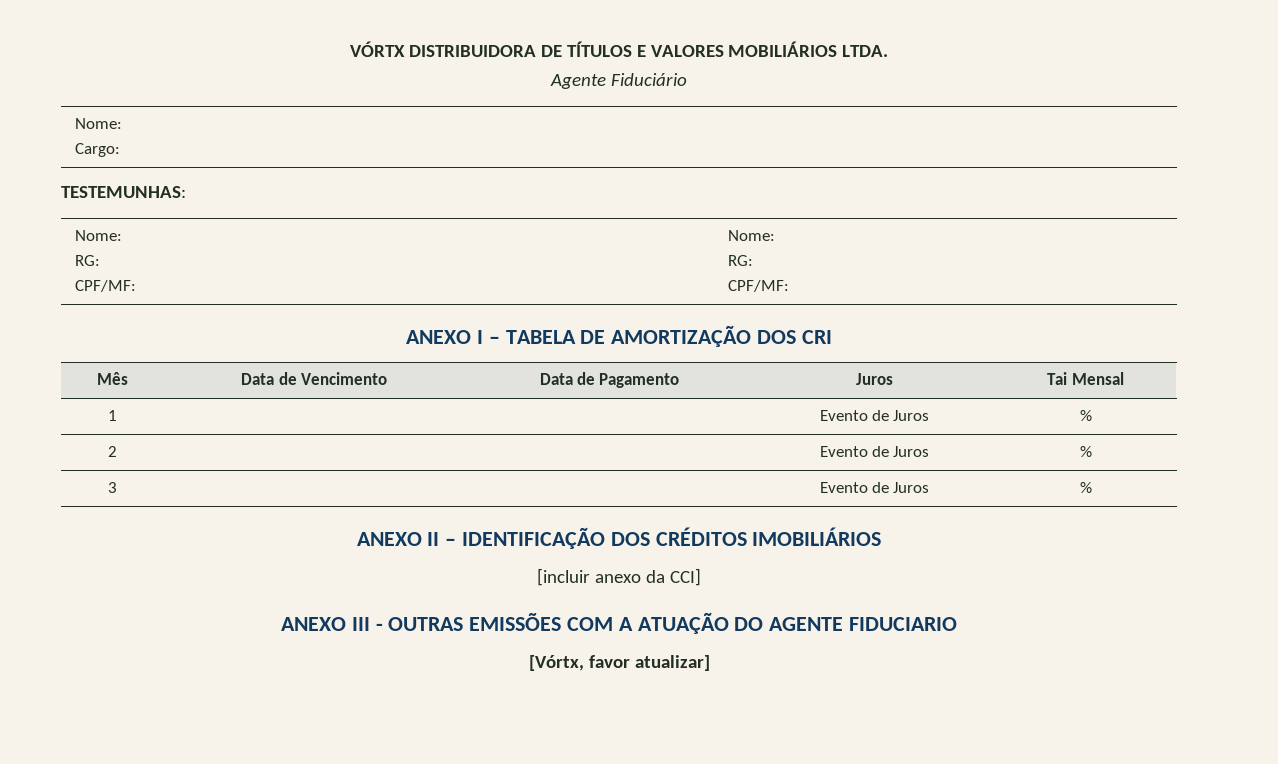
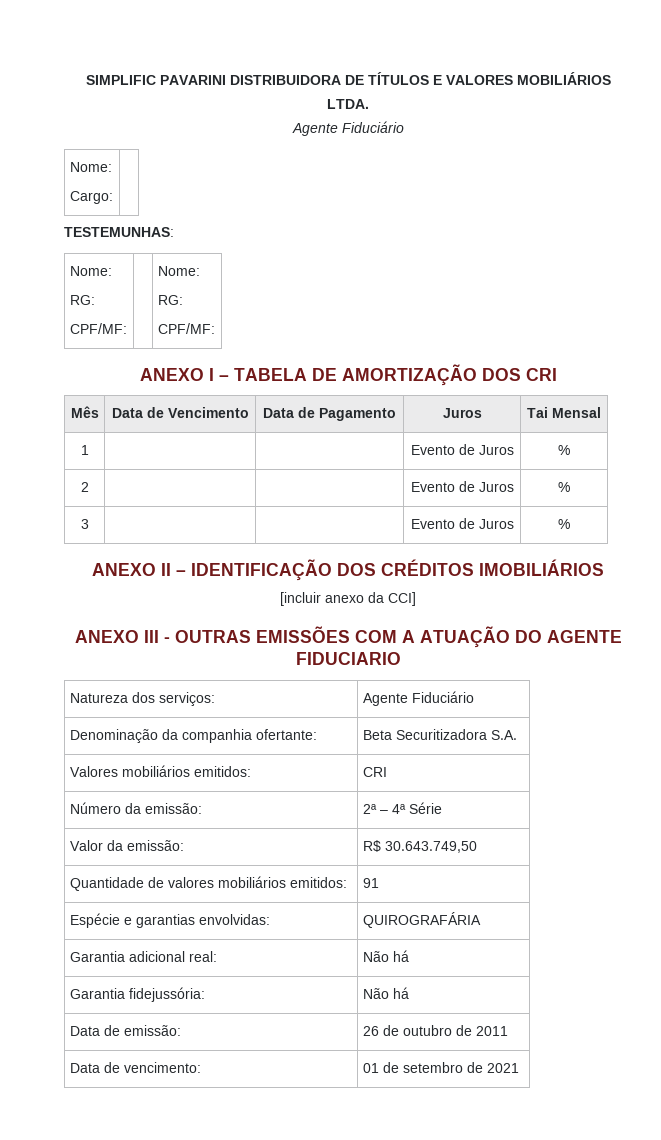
- VÓRTX DISTRIBUIDORA DE TÍTULOS E VALORES MOBILIÁRIOS LTDA.
+ SIMPLIFIC PAVARINI DISTRIBUIDORA DE TÍTULOS E VALORES MOBILIÁRIOS LTDA.
- [Vórtx, favor atualizar]
+ Natureza dos serviços: | Agente Fiduciário
+ Denominação da companhia ofertante: | Beta Securitizadora S.A.
+ Valores mobiliários emitidos: | CRI
+ Número da emissão: | 2ª – 4ª Série
+ Valor da emissão: | R$ 30.643.749,50
+ Quantidade de valores mobiliários emitidos: | 91
+ Espécie e garantias envolvidas: | QUIROGRAFÁRIA
+ Garantia adicional real: | Não há
+ Garantia fidejussória: | Não há
+ Data de emissão: | 26 de outubro de 2011
+ Data de vencimento: | 01 de setembro de 2021

